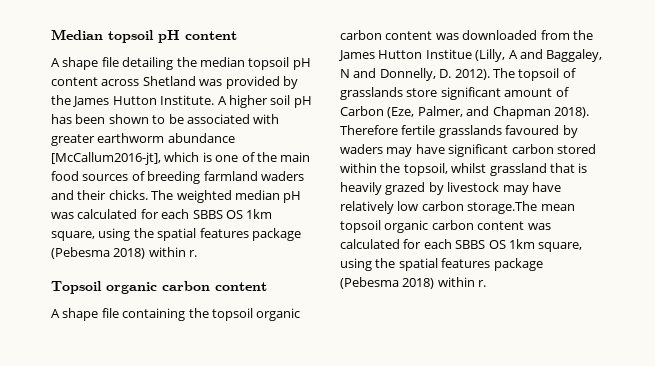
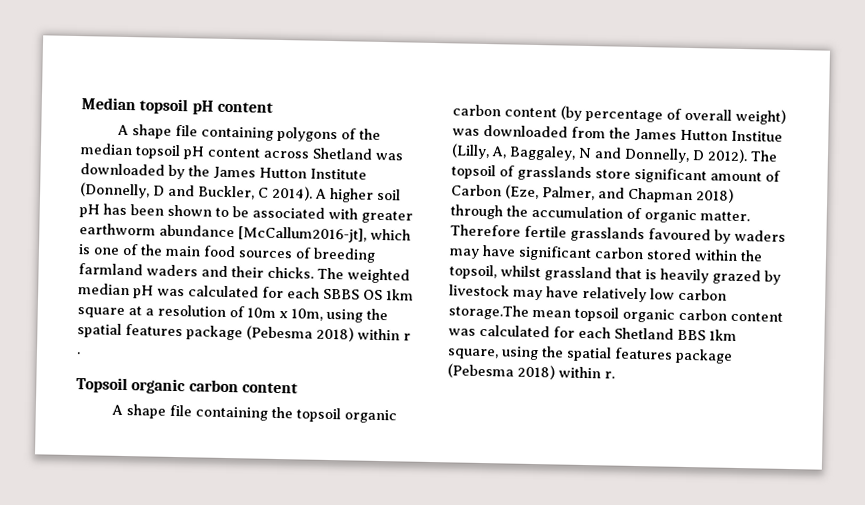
- A shape file detailing the median topsoil pH content across Shetland was provided by the James Hutton Institute.
+ A shape file containing polygons of the median topsoil pH content across Shetland was downloaded by the James Hutton Institute (Donnelly, D and Buckler, C 2014).
- The weighted median pH was calculated for each SBBS OS 1km square, using the spatial features package (Pebesma 2018) within r.
+ The weighted median pH was calculated for each SBBS OS 1km square at a resolution of 10m x 10m, using the spatial features package (Pebesma 2018) within r .
- A shape file containing the topsoil organic carbon content was downloaded from the James Hutton Institue (Lilly, A and Baggaley, N and Donnelly, D. 2012).
+ A shape file containing the topsoil organic carbon content (by percentage of overall weight) was downloaded from the James Hutton Institue (Lilly, A, Baggaley, N and Donnelly, D 2012).
- The topsoil of grasslands store significant amount of Carbon (Eze, Palmer, and Chapman 2018).
+ The topsoil of grasslands store significant amount of Carbon (Eze, Palmer, and Chapman 2018) through the accumulation of organic matter.
- Therefore fertile grasslands favoured by waders may have significant carbon stored within the topsoil, whilst grassland that is heavily grazed by livestock may have relatively low carbon storage.The mean topsoil organic carbon content was calculated for each SBBS OS 1km square, using the spatial features package (Pebesma 2018) within r.
+ Therefore fertile grasslands favoured by waders may have significant carbon stored within the topsoil, whilst grassland that is heavily grazed by livestock may have relatively low carbon storage.The mean topsoil organic carbon content was calculated for each Shetland BBS 1km square, using the spatial features package (Pebesma 2018) within r.

